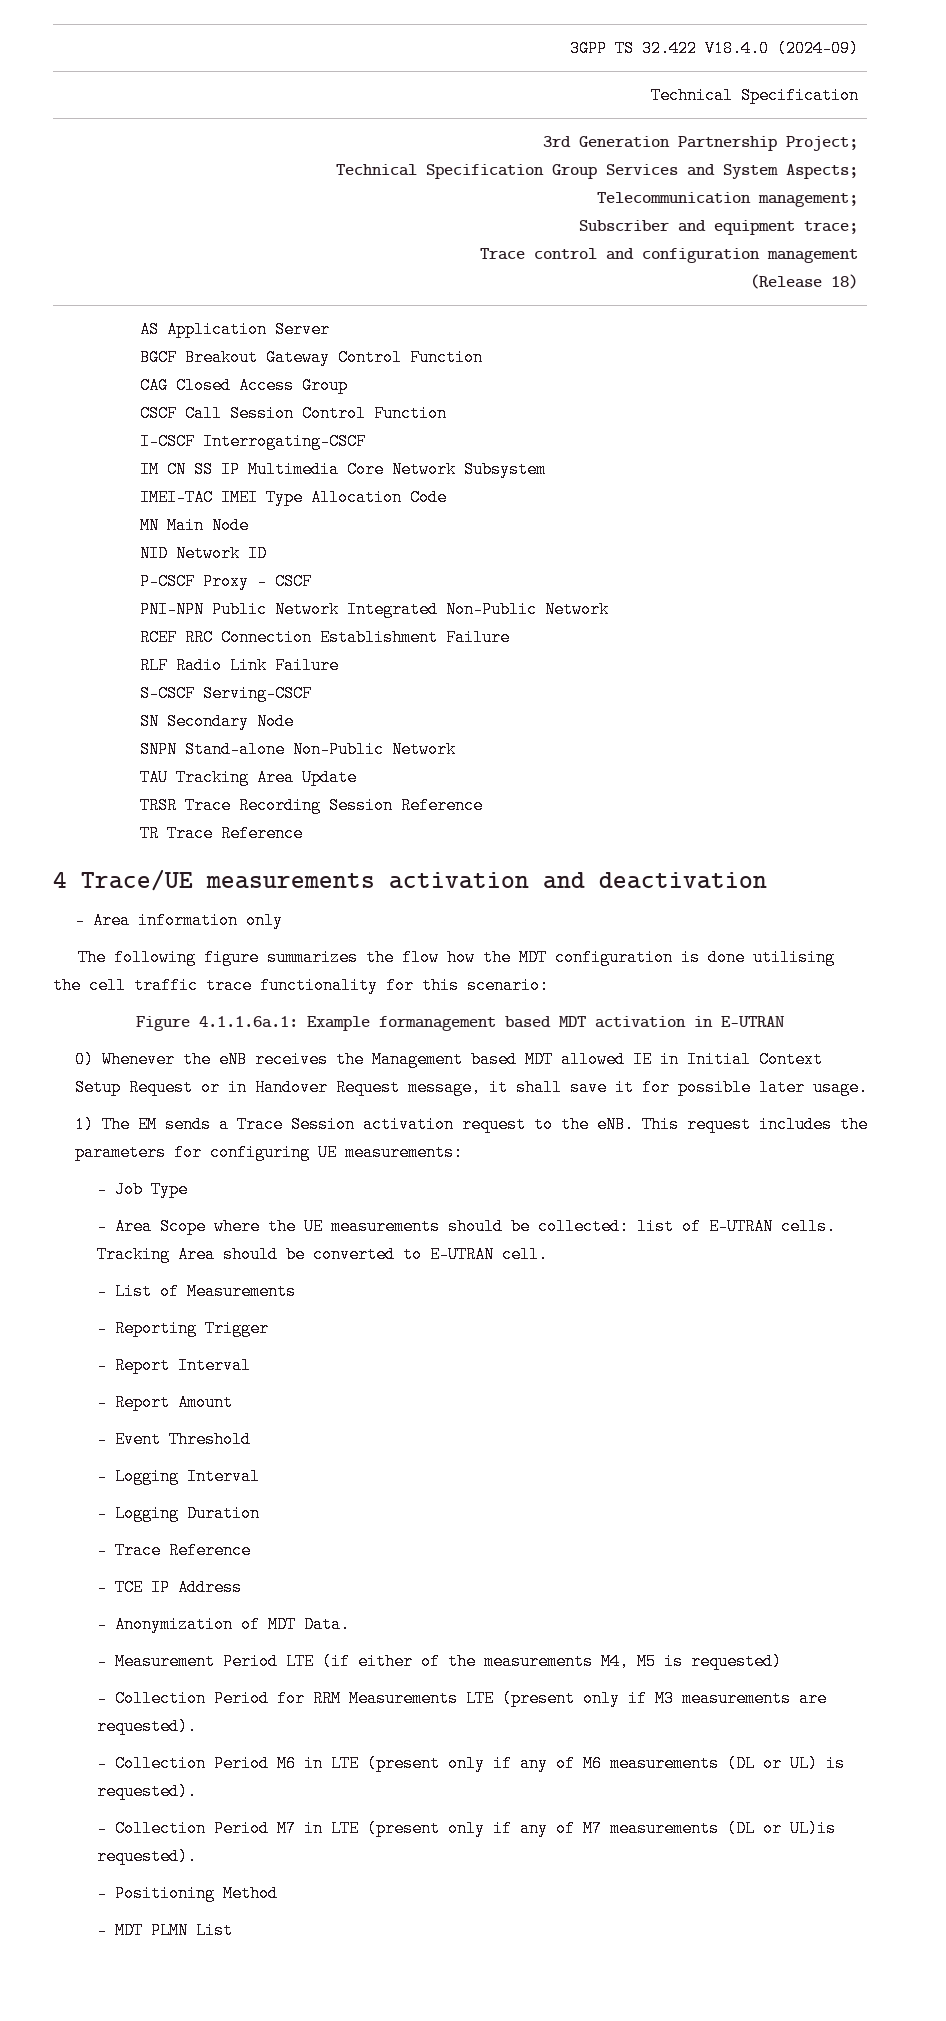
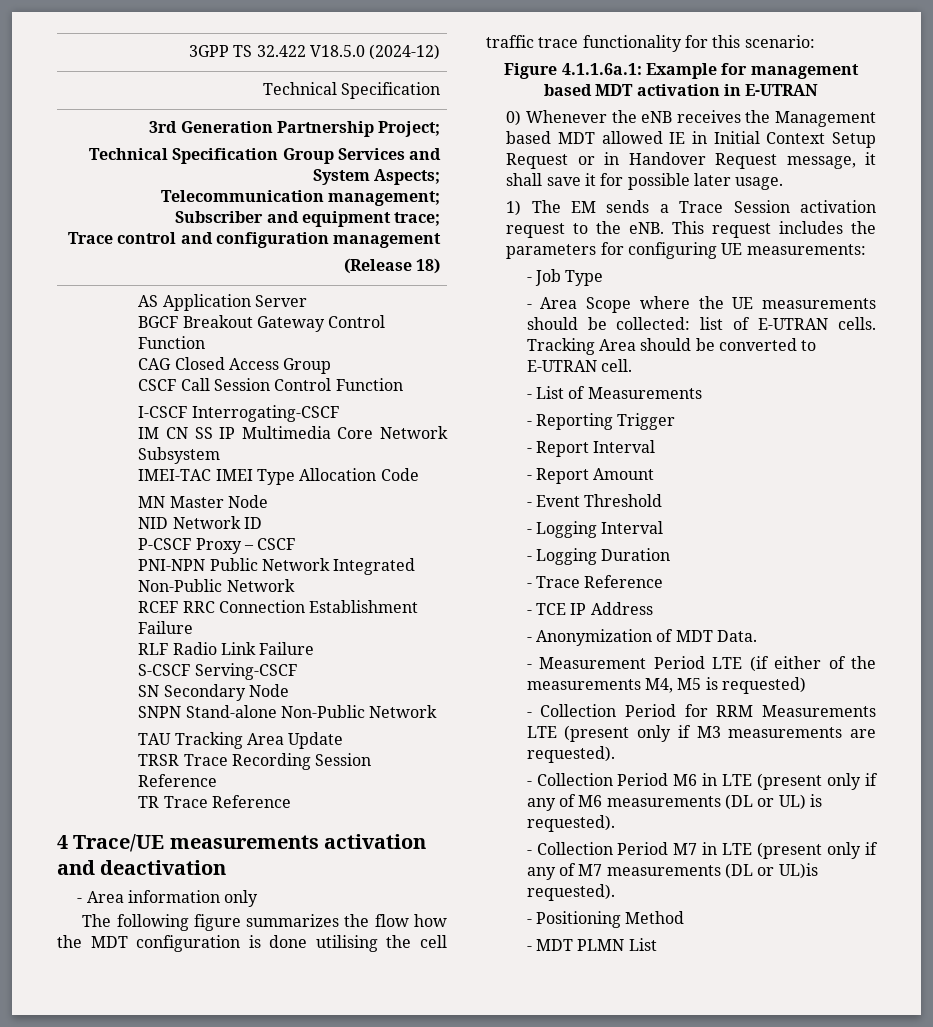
- 3GPP TS 32.422 V18.4.0 (2024-09)
+ 3GPP TS 32.422 V18.5.0 (2024-12)
- MN Main Node
+ MN Master Node
- Figure 4.1.1.6a.1: Example formanagement based MDT activation in E-UTRAN
+ Figure 4.1.1.6a.1: Example for management based MDT activation in E-UTRAN

